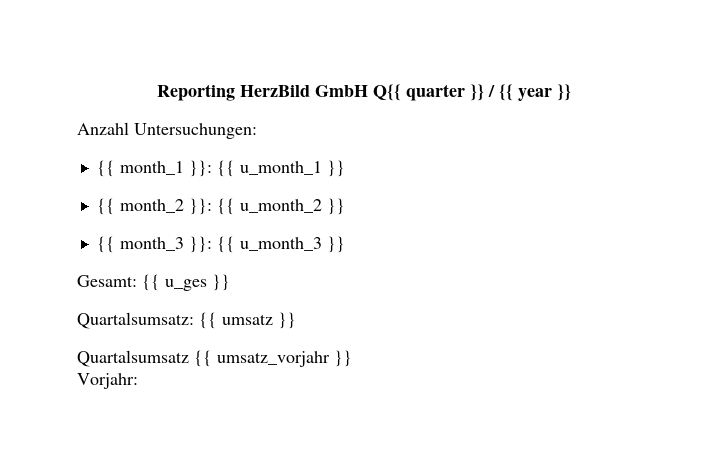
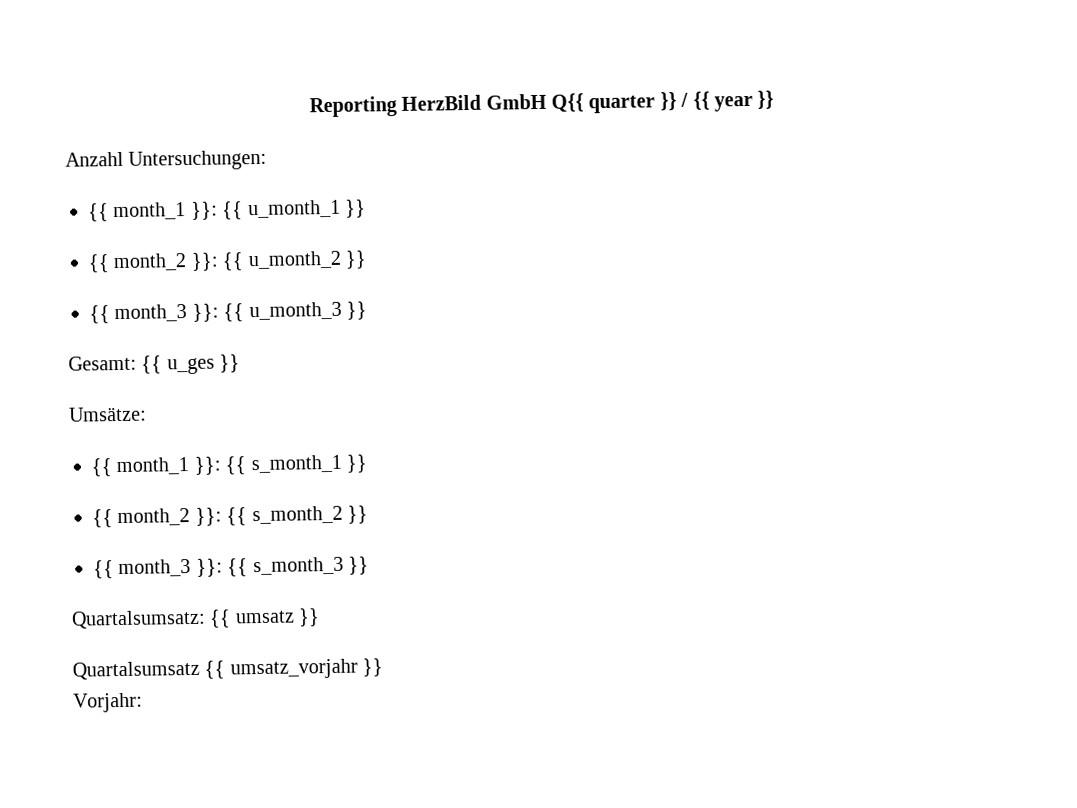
+ Umsätze:
+ {{ month_1 }}: {{ s_month_1 }}
+ {{ month_2 }}: {{ s_month_2 }}
+ {{ month_3 }}: {{ s_month_3 }}

